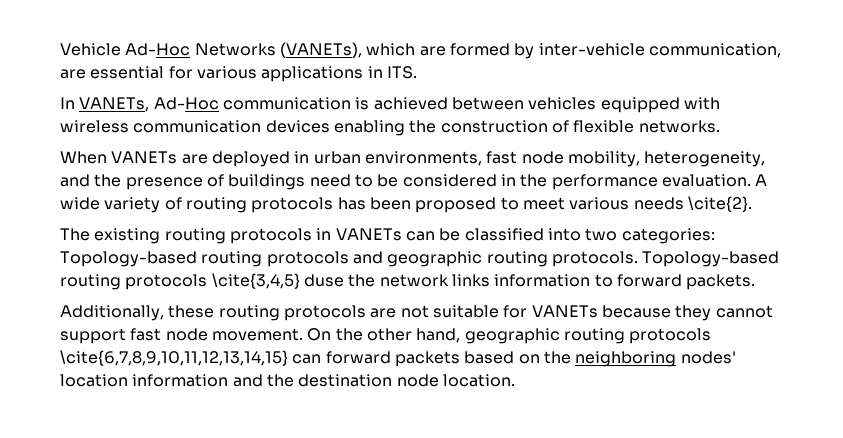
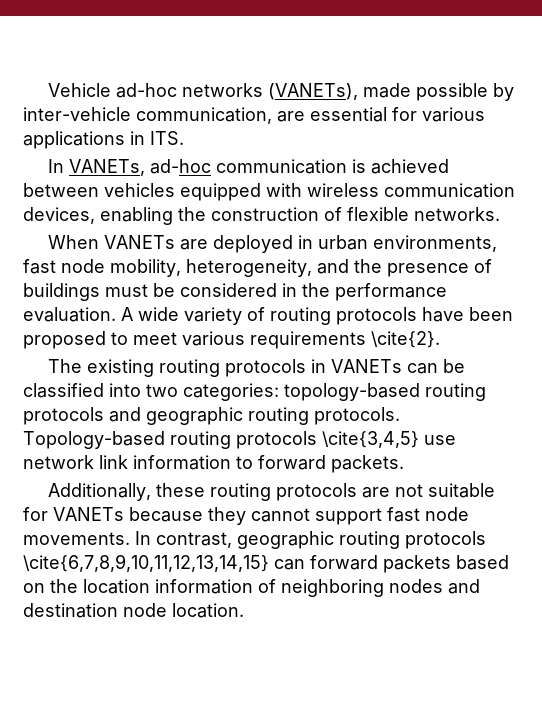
- Vehicle Ad-Hoc Networks (VANETs), which are formed by inter-vehicle communication, are essential for various applications in ITS.
+ Vehicle ad-hoc networks (VANETs), made possible by inter-vehicle communication, are essential for various applications in ITS.
- In VANETs, Ad-Hoc communication is achieved between vehicles equipped with wireless communication devices enabling the construction of flexible networks.
+ In VANETs, ad-hoc communication is achieved between vehicles equipped with wireless communication devices, enabling the construction of flexible networks.
- When VANETs are deployed in urban environments, fast node mobility, heterogeneity, and the presence of buildings need to be considered in the performance evaluation.
+ When VANETs are deployed in urban environments, fast node mobility, heterogeneity, and the presence of buildings must be considered in the performance evaluation.
- A wide variety of routing protocols has been proposed to meet various needs \cite{2}.
+ A wide variety of routing protocols have been proposed to meet various requirements \cite{2}.
- The existing routing protocols in VANETs can be classified into two categories: Topology-based routing protocols and geographic routing protocols.
+ The existing routing protocols in VANETs can be classified into two categories: topology-based routing protocols and geographic routing protocols.
- Topology-based routing protocols \cite{3,4,5} duse the network links information to forward packets.
+ Topology-based routing protocols \cite{3,4,5} use network link information to forward packets.
- Additionally, these routing protocols are not suitable for VANETs because they cannot support fast node movement. On the other hand, geographic routing protocols \cite{6,7,8,9,10,11,12,13,14,15} can forward packets based on the neighboring nodes' location information and the destination node location.
+ Additionally, these routing protocols are not suitable for VANETs because they cannot support fast node movements. In contrast, geographic routing protocols \cite{6,7,8,9,10,11,12,13,14,15} can forward packets based on the location information of neighboring nodes and destination node location.

